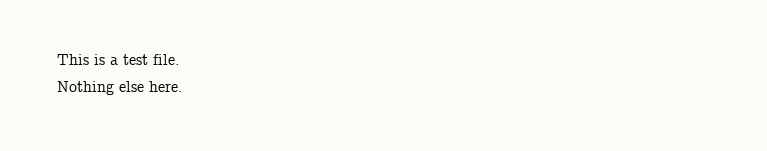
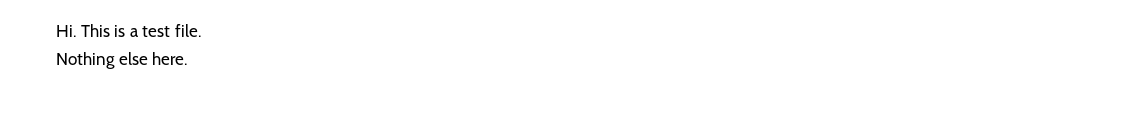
- This is a test file.
+ Hi. This is a test file.

